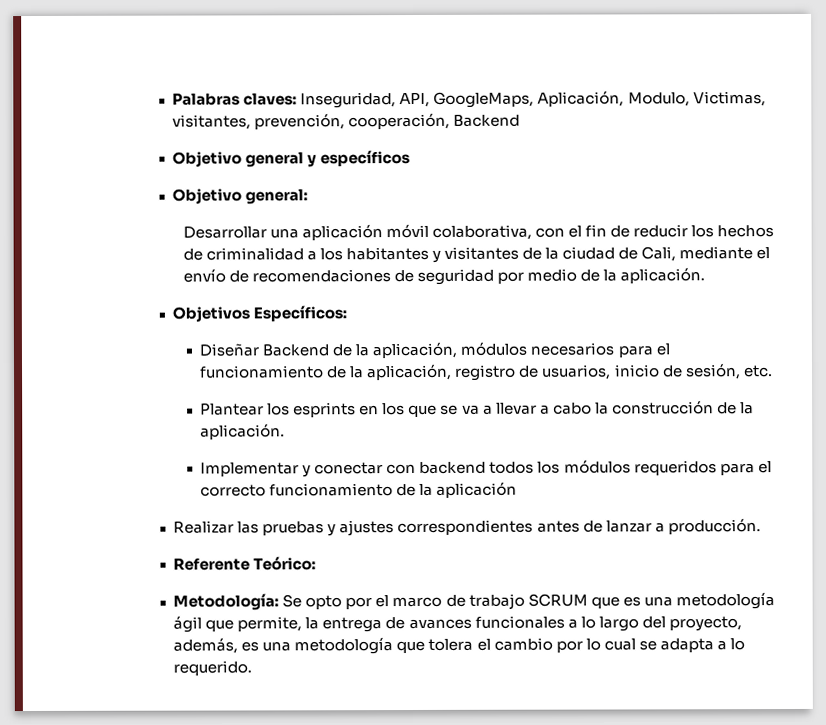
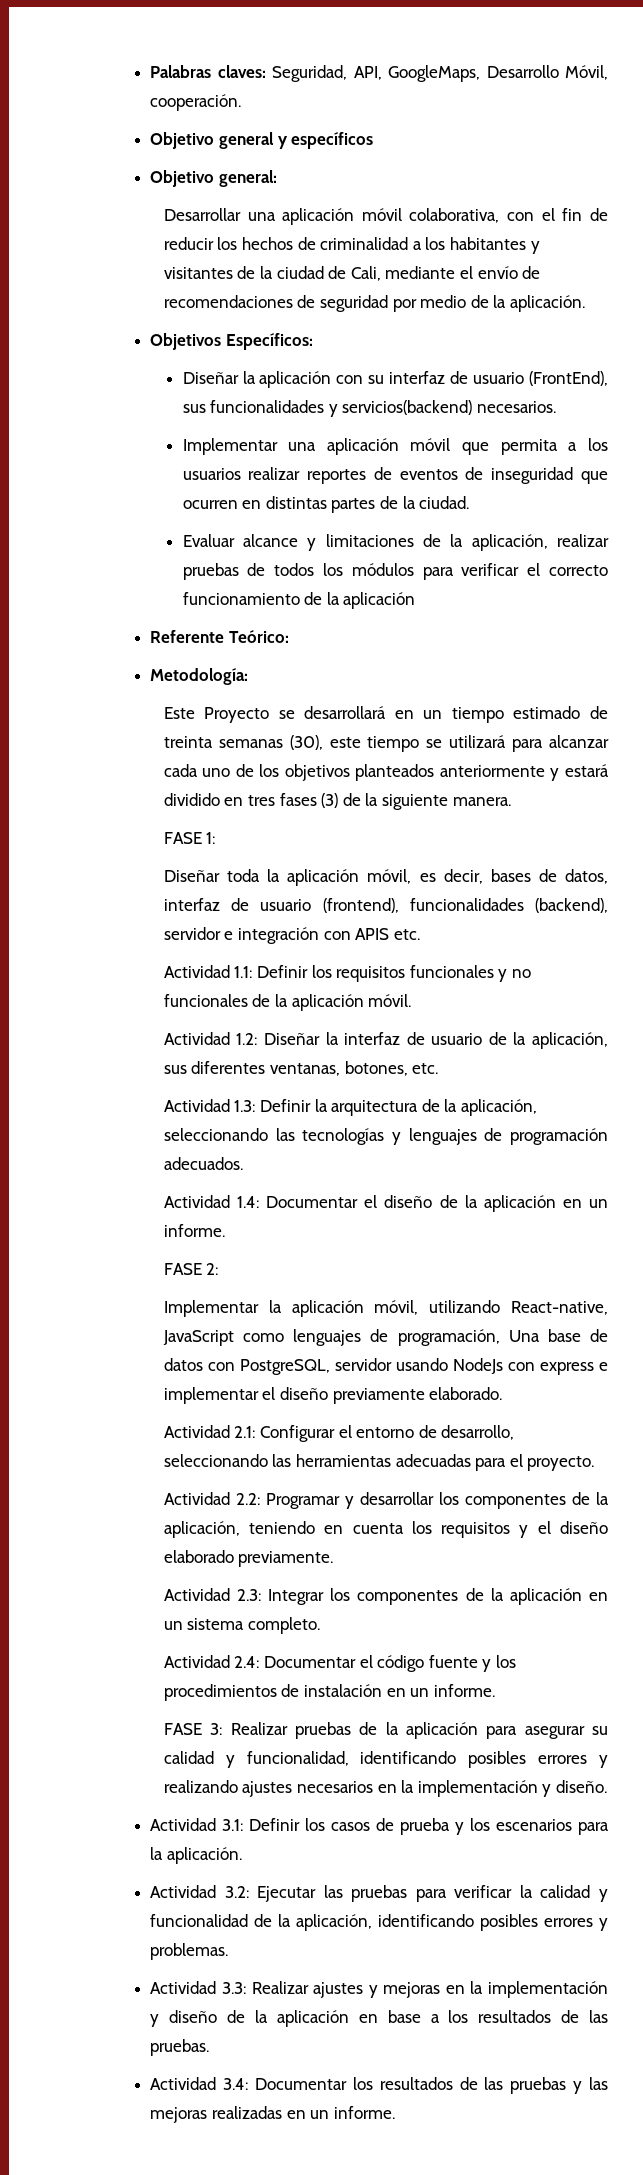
- Palabras claves: Inseguridad, API, GoogleMaps, Aplicación, Modulo, Victimas, visitantes, prevención, cooperación, Backend
+ Palabras claves: Seguridad, API, GoogleMaps, Desarrollo Móvil, cooperación.
- Diseñar Backend de la aplicación, módulos necesarios para el funcionamiento de la aplicación, registro de usuarios, inicio de sesión, etc.
- Plantear los esprints en los que se va a llevar a cabo la construcción de la aplicación.
- Implementar y conectar con backend todos los módulos requeridos para el correcto funcionamiento de la aplicación
+ Diseñar la aplicación con su interfaz de usuario (FrontEnd), sus funcionalidades y servicios(backend) necesarios.
+ Implementar una aplicación móvil que permita a los usuarios realizar reportes de eventos de inseguridad que ocurren en distintas partes de la ciudad.
+ Evaluar alcance y limitaciones de la aplicación, realizar pruebas de todos los módulos para verificar el correcto funcionamiento de la aplicación
- Realizar las pruebas y ajustes correspondientes antes de lanzar a producción.
  Referente Teórico:
- Metodología: Se opto por el marco de trabajo SCRUM que es una metodología ágil que permite, la entrega de avances funcionales a lo largo del proyecto, además, es una metodología que tolera el cambio por lo cual se adapta a lo requerido.
+ Metodología:
+ Este Proyecto se desarrollará en un tiempo estimado de treinta semanas (30), este tiempo se utilizará para alcanzar cada uno de los objetivos planteados anteriormente y estará dividido en tres fases (3) de la siguiente manera.
+ FASE 1:
+ Diseñar toda la aplicación móvil, es decir, bases de datos, interfaz de usuario (frontend), funcionalidades (backend), servidor e integración con APIS etc.
+ Actividad 1.1: Definir los requisitos funcionales y no funcionales de la aplicación móvil.
+ Actividad 1.2: Diseñar la interfaz de usuario de la aplicación, sus diferentes ventanas, botones, etc.
+ Actividad 1.3: Definir la arquitectura de la aplicación, seleccionando las tecnologías y lenguajes de programación adecuados.
+ Actividad 1.4: Documentar el diseño de la aplicación en un informe.
+ FASE 2:
+ Implementar la aplicación móvil, utilizando React-native, JavaScript como lenguajes de programación, Una base de datos con PostgreSQL, servidor usando NodeJs con express e implementar el diseño previamente elaborado.
+ Actividad 2.1: Configurar el entorno de desarrollo, seleccionando las herramientas adecuadas para el proyecto.
+ Actividad 2.2: Programar y desarrollar los componentes de la aplicación, teniendo en cuenta los requisitos y el diseño elaborado previamente.
+ Actividad 2.3: Integrar los componentes de la aplicación en un sistema completo.
+ Actividad 2.4: Documentar el código fuente y los procedimientos de instalación en un informe.
+ FASE 3: Realizar pruebas de la aplicación para asegurar su calidad y funcionalidad, identificando posibles errores y realizando ajustes necesarios en la implementación y diseño.
+ Actividad 3.1: Definir los casos de prueba y los escenarios para la aplicación.
+ Actividad 3.2: Ejecutar las pruebas para verificar la calidad y funcionalidad de la aplicación, identificando posibles errores y problemas.
+ Actividad 3.3: Realizar ajustes y mejoras en la implementación y diseño de la aplicación en base a los resultados de las pruebas.
+ Actividad 3.4: Documentar los resultados de las pruebas y las mejoras realizadas en un informe.

